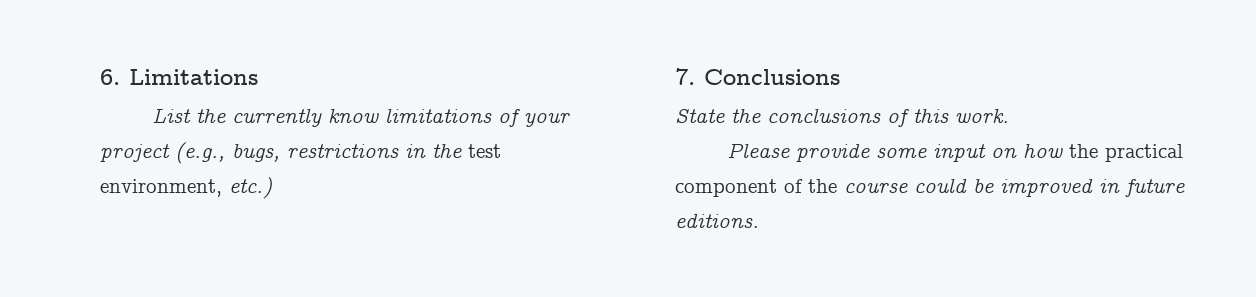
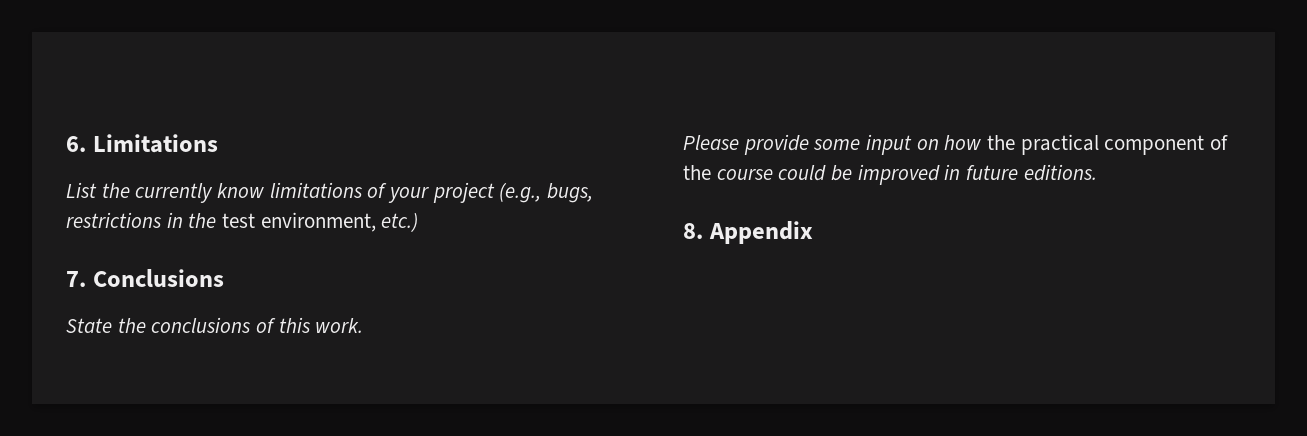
+ 8. Appendix

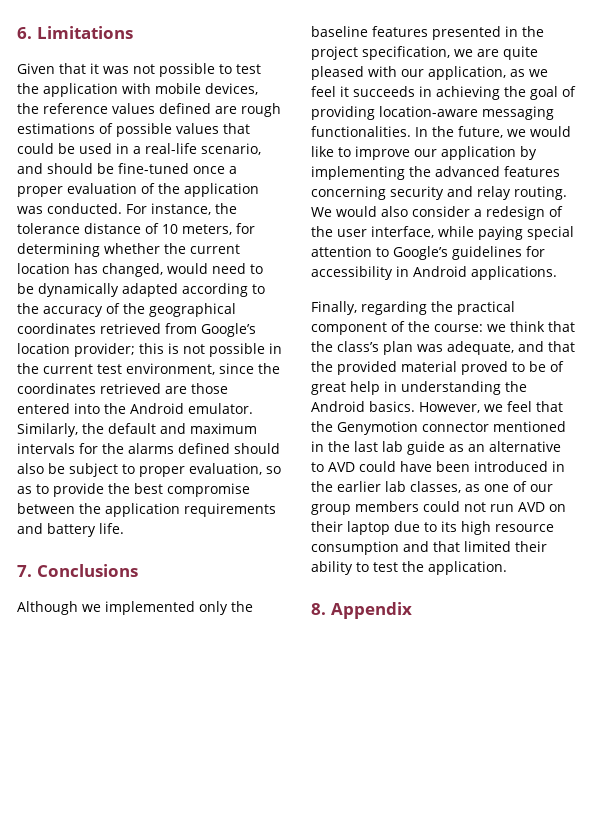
- List the currently know limitations of your project (e.g., bugs, restrictions in the test environment, etc.)
+ Given that it was not possible to test the application with mobile devices, the reference values defined are rough estimations of possible values that could be used in a real-life scenario, and should be fine-tuned once a proper evaluation of the application was conducted. For instance, the tolerance distance of 10 meters, for determining whether the current location has changed, would need to be dynamically adapted according to the accuracy of the geographical coordinates retrieved from Google’s location provider; this is not possible in the current test environment, since the coordinates retrieved are those entered into the Android emulator. Similarly, the default and maximum intervals for the alarms defined should also be subject to proper evaluation, so as to provide the best compromise between the application requirements and battery life.
  7. Conclusions
- State the conclusions of this work.
- Please provide some input on how the practical component of the course could be improved in future editions.
+ Although we implemented only the baseline features presented in the project specification, we are quite pleased with our application, as we feel it succeeds in achieving the goal of providing location-aware messaging functionalities. In the future, we would like to improve our application by implementing the advanced features concerning security and relay routing. We would also consider a redesign of the user interface, while paying special attention to Google’s guidelines for accessibility in Android applications.
+ Finally, regarding the practical component of the course: we think that the class’s plan was adequate, and that the provided material proved to be of great help in understanding the Android basics. However, we feel that the Genymotion connector mentioned in the last lab guide as an alternative to AVD could have been introduced in the earlier lab classes, as one of our group members could not run AVD on their laptop due to its high resource consumption and that limited their ability to test the application.

